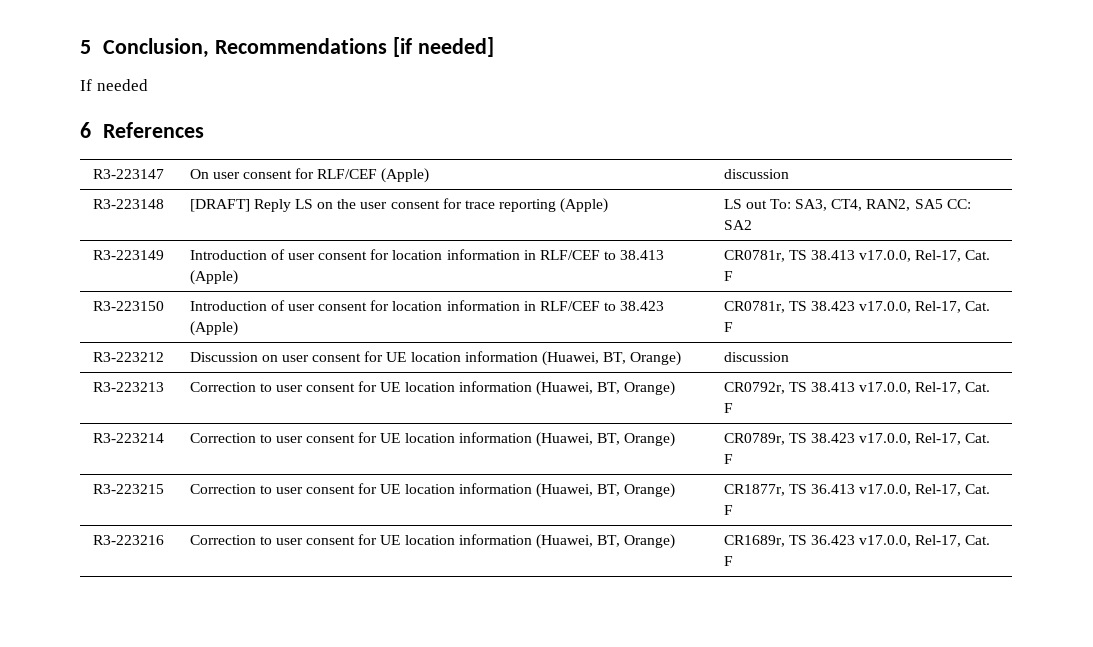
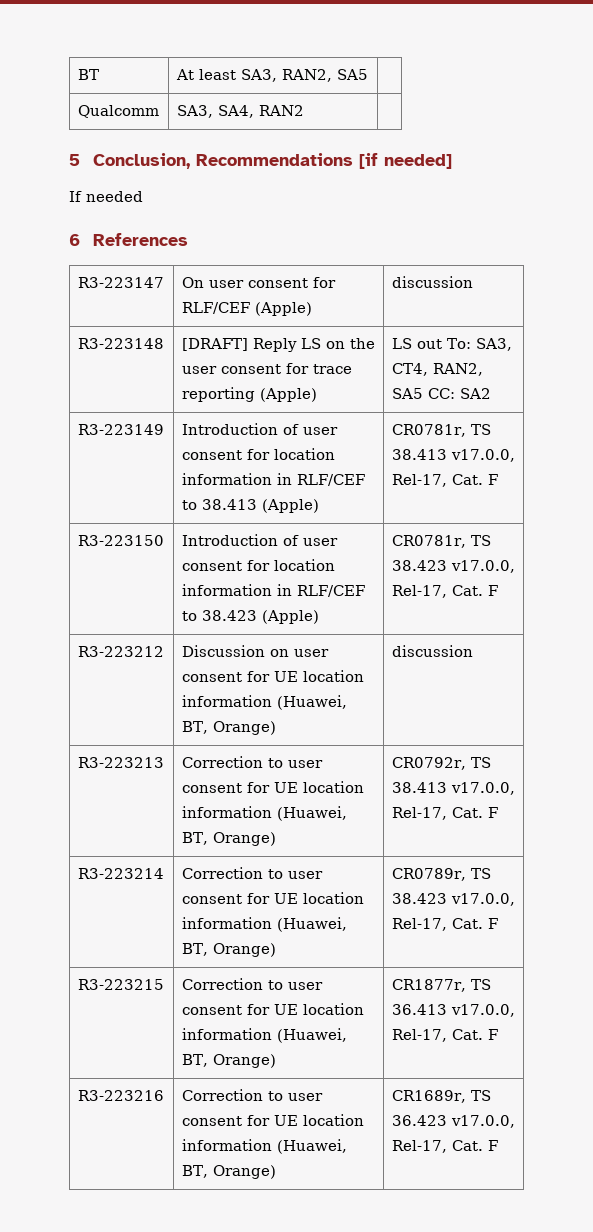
+ BT | At least SA3, RAN2, SA5 |
+ Qualcomm | SA3, SA4, RAN2 |

